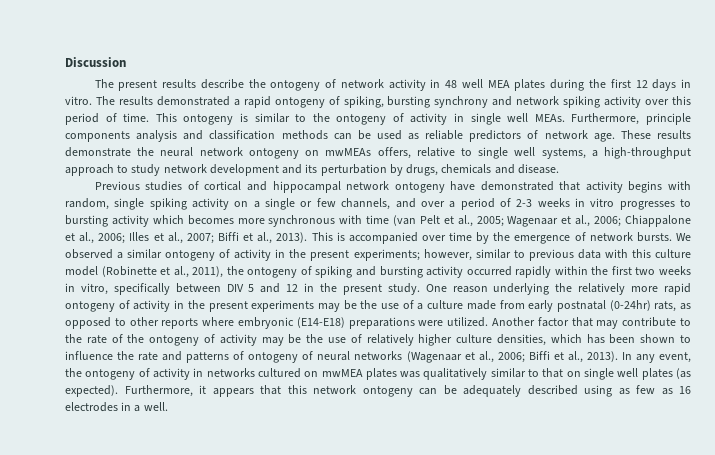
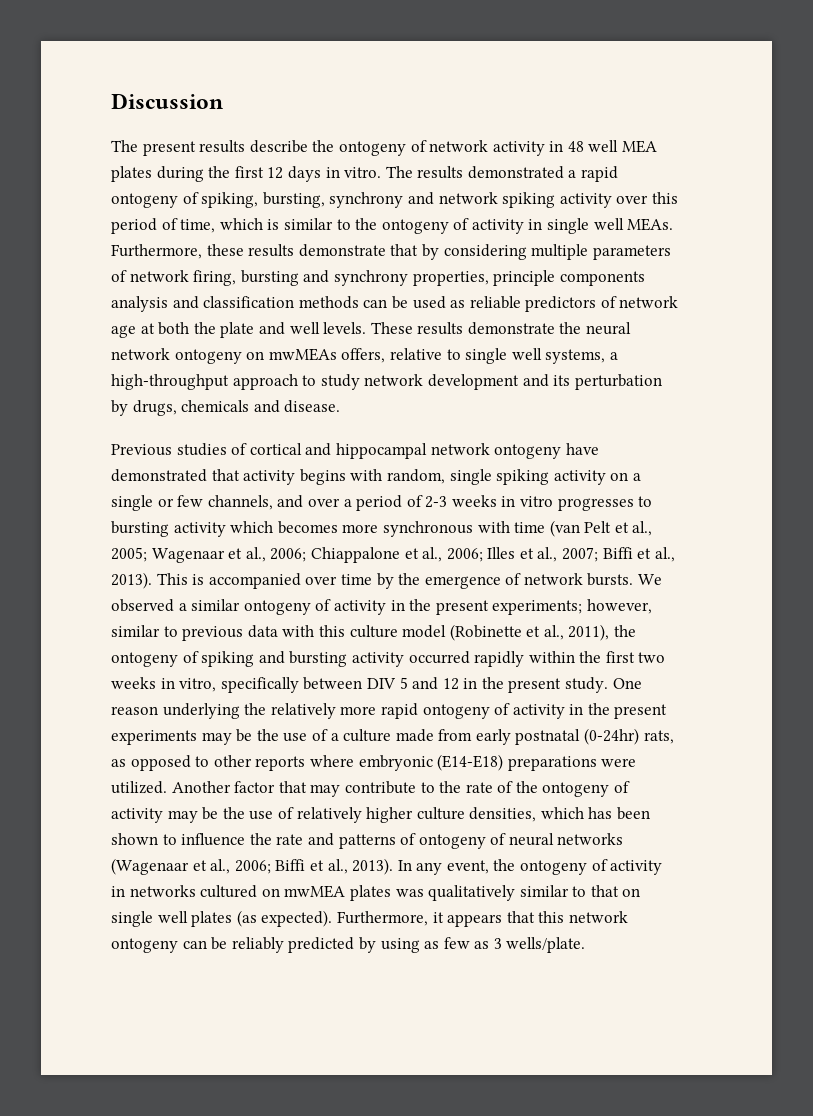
- The results demonstrated a rapid ontogeny of spiking, bursting synchrony and network spiking activity over this period of time. This ontogeny is similar to the ontogeny of activity in single well MEAs.
+ The results demonstrated a rapid ontogeny of spiking, bursting, synchrony and network spiking activity over this period of time, which is similar to the ontogeny of activity in single well MEAs.
- Furthermore, principle components analysis and classification methods can be used as reliable predictors of network age.
+ Furthermore, these results demonstrate that by considering multiple parameters of network firing, bursting and synchrony properties, principle components analysis and classification methods can be used as reliable predictors of network age at both the plate and well levels.
- Furthermore, it appears that this network ontogeny can be adequately described using as few as 16 electrodes in a well.
+ Furthermore, it appears that this network ontogeny can be reliably predicted by using as few as 3 wells/plate.

